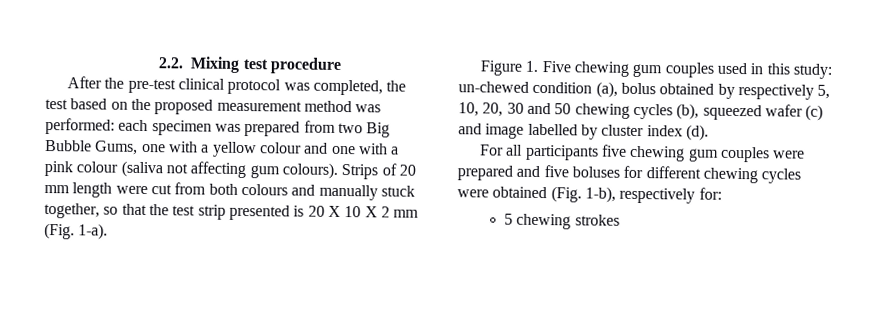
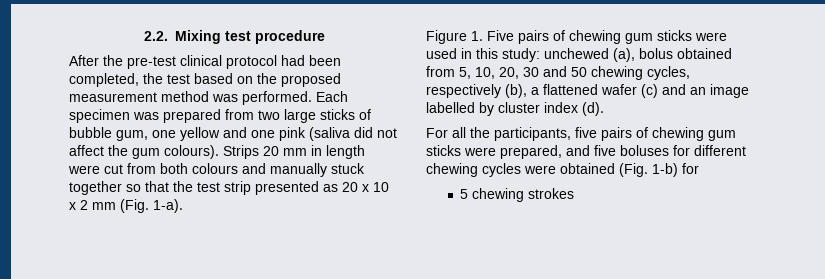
- After the pre-test clinical protocol was completed, the test based on the proposed measurement method was performed: each specimen was prepared from two Big Bubble Gums, one with a yellow colour and one with a pink colour (saliva not affecting gum colours).
+ After the pre-test clinical protocol had been completed, the test based on the proposed measurement method was performed. Each specimen was prepared from two large sticks of bubble gum, one yellow and one pink (saliva did not affect the gum colours).
- Strips of 20 mm length were cut from both colours and manually stuck together, so that the test strip presented is 20 X 10 X 2 mm (Fig. 1-a).
+ Strips 20 mm in length were cut from both colours and manually stuck together so that the test strip presented as 20 x 10 x 2 mm (Fig. 1-a).
- Figure 1. Five chewing gum couples used in this study: un-chewed condition (a), bolus obtained by respectively 5, 10, 20, 30 and 50 chewing cycles (b), squeezed wafer (c) and image labelled by cluster index (d).
+ Figure 1. Five pairs of chewing gum sticks were used in this study: unchewed (a), bolus obtained from 5, 10, 20, 30 and 50 chewing cycles, respectively (b), a flattened wafer (c) and an image labelled by cluster index (d).
- For all participants five chewing gum couples were prepared and five boluses for different chewing cycles were obtained (Fig. 1-b), respectively for:
+ For all the participants, five pairs of chewing gum sticks were prepared, and five boluses for different chewing cycles were obtained (Fig. 1-b) for

